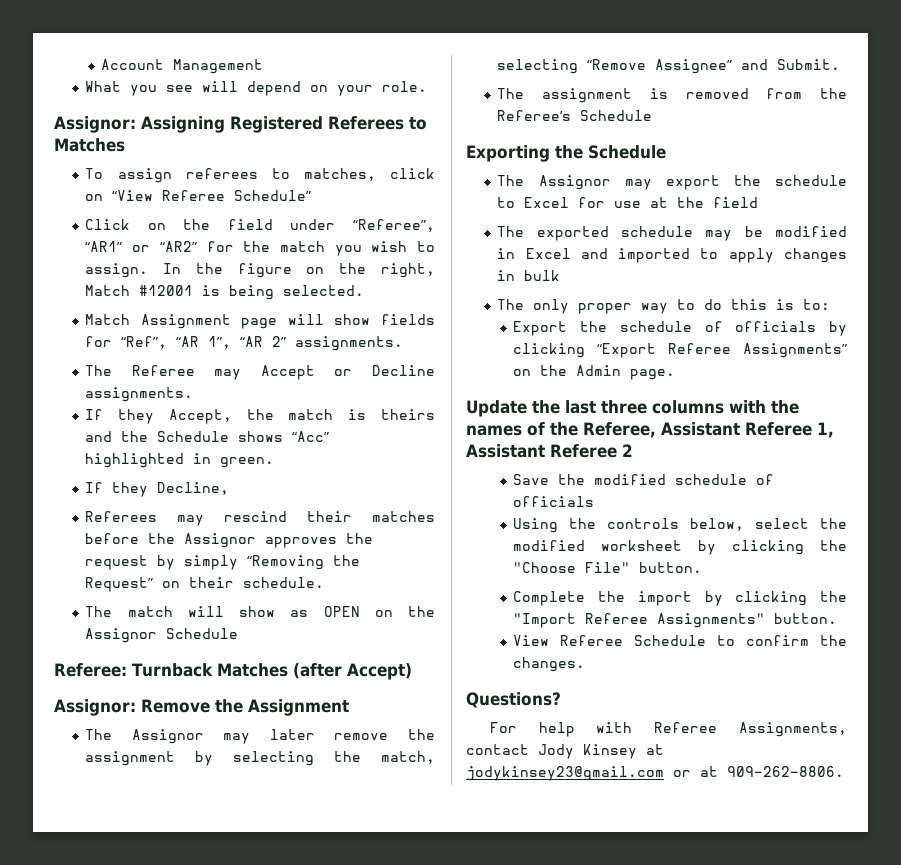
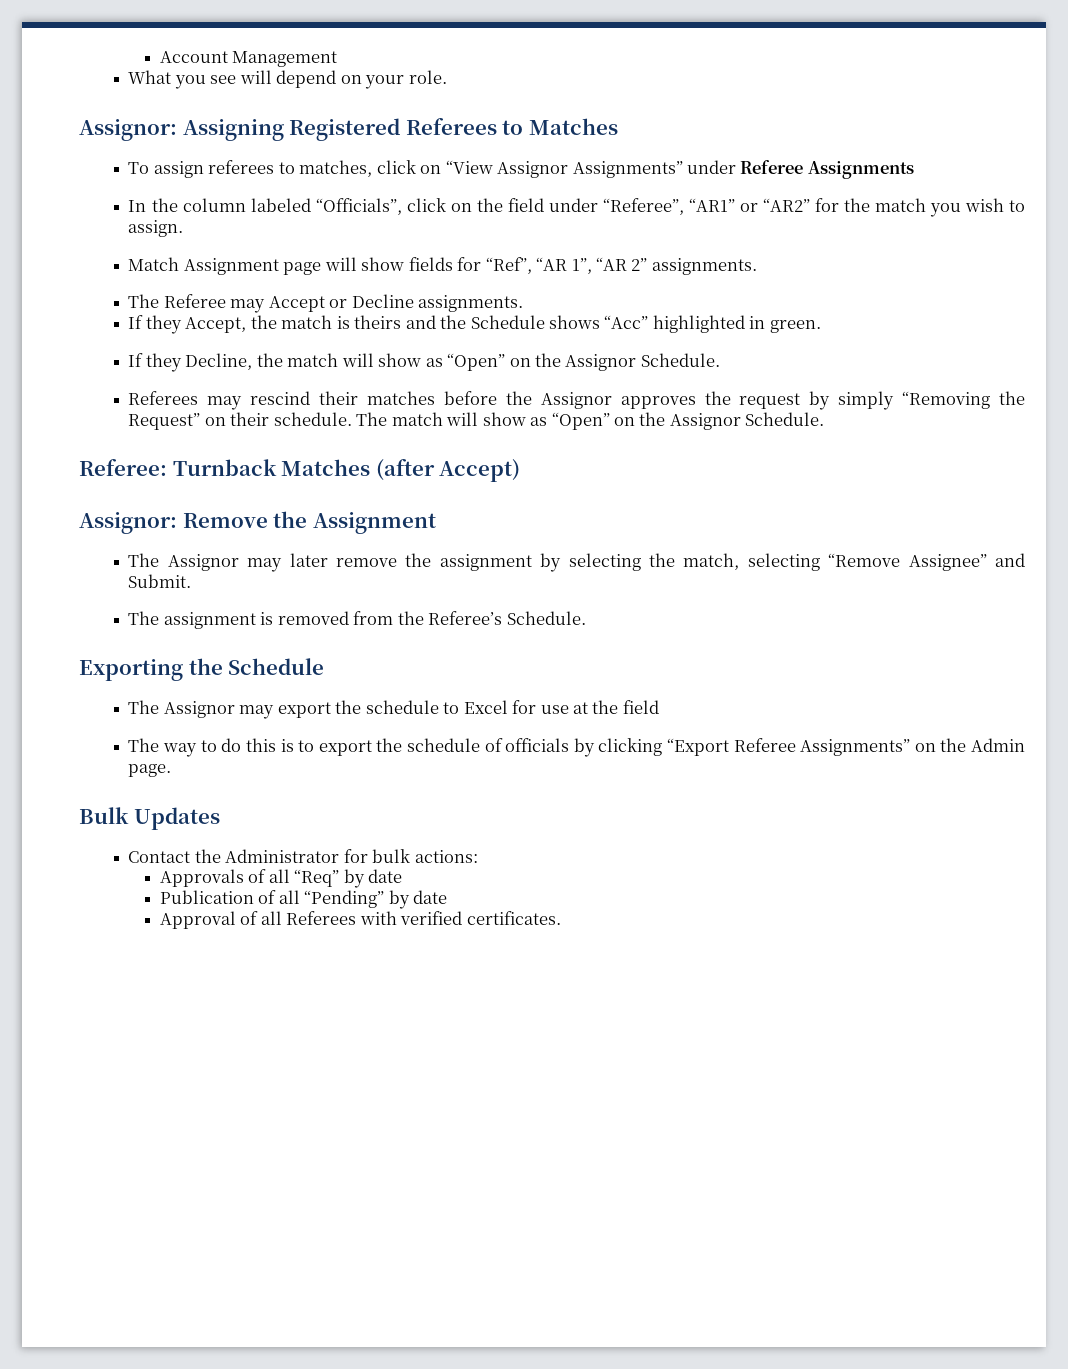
- To assign referees to matches, click on “View Referee Schedule”
- Click on the field under “Referee”, “AR1” or “AR2” for the match you wish to assign. In the figure on the right, Match #12001 is being selected.
+ To assign referees to matches, click on “View Assignor Assignments” under Referee Assignments
+ In the column labeled “Officials”, click on the field under “Referee”, “AR1” or “AR2” for the match you wish to assign.
- If they Decline,
+ If they Decline, the match will show as “Open” on the Assignor Schedule.
- Referees may rescind their matches before the Assignor approves the request by simply “Removing the Request” on their schedule.
- The match will show as OPEN on the Assignor Schedule
+ Referees may rescind their matches before the Assignor approves the request by simply “Removing the Request” on their schedule. The match will show as “Open” on the Assignor Schedule.
- The assignment is removed from the Referee’s Schedule
+ The assignment is removed from the Referee’s Schedule.
- The exported schedule may be modified in Excel and imported to apply changes in bulk
- The only proper way to do this is to:
- Export the schedule of officials by clicking “Export Referee Assignments” on the Admin page.
+ The way to do this is to export the schedule of officials by clicking “Export Referee Assignments” on the Admin page.
- Update the last three columns with the names of the Referee, Assistant Referee 1, Assistant Referee 2
- Save the modified schedule of officials
- Using the controls below, select the modified worksheet by clicking the "Choose File" button.
- Complete the import by clicking the "Import Referee Assignments" button.
- View Referee Schedule to confirm the changes.
- Questions?
- For help with Referee Assignments, contact Jody Kinsey at jodykinsey23@gmail.com or at 909-262-8806.
+ Bulk Updates
+ Contact the Administrator for bulk actions:
+ Approvals of all “Req” by date
+ Publication of all “Pending” by date
+ Approval of all Referees with verified certificates.

